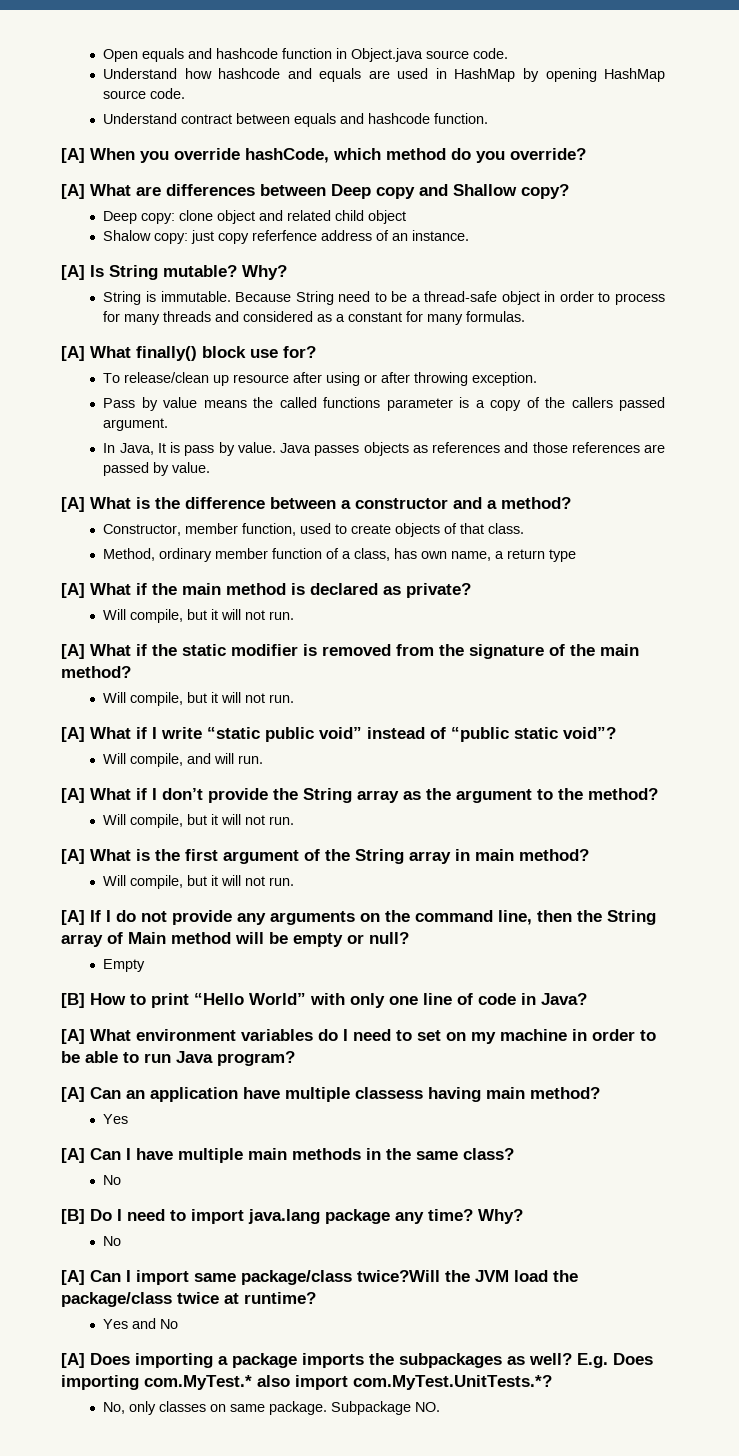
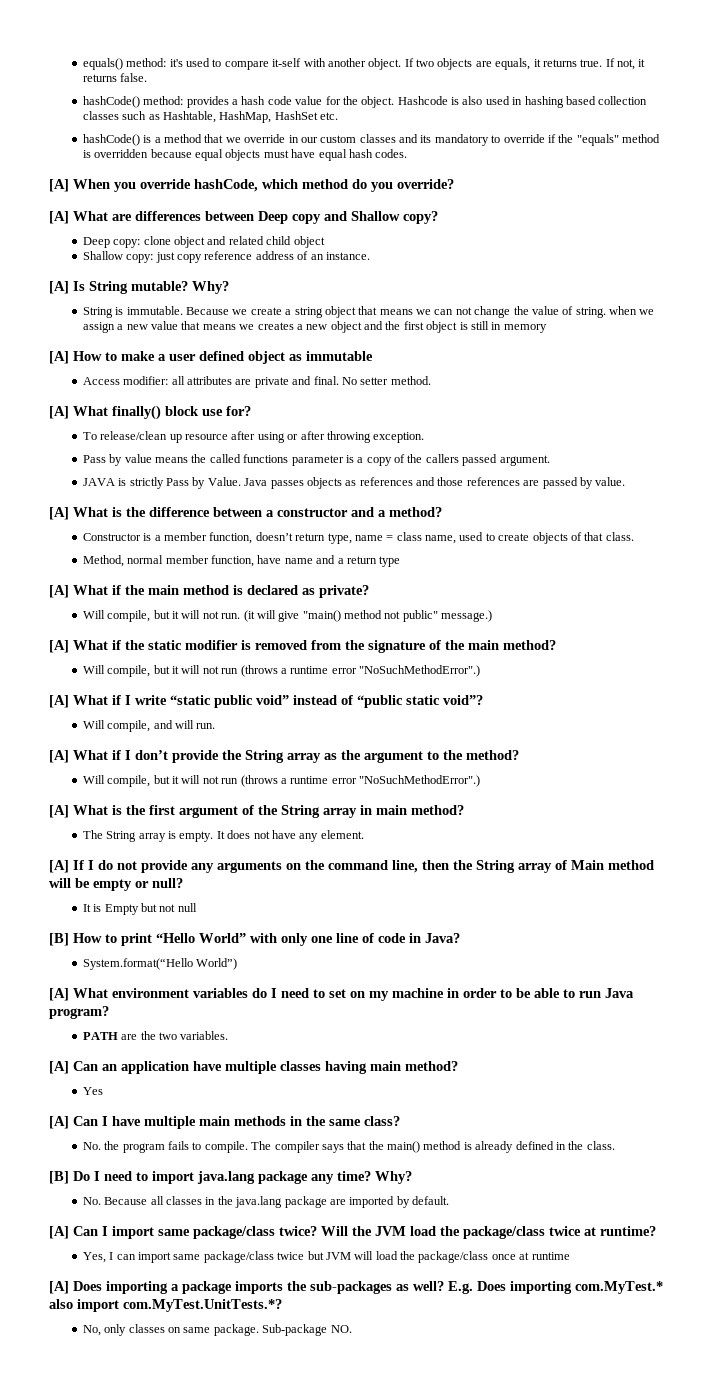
- Open equals and hashcode function in Object.java source code.
- Understand how hashcode and equals are used in HashMap by opening HashMap source code.
- Understand contract between equals and hashcode function.
+ equals() method: it's used to compare it-self with another object. If two objects are equals, it returns true. If not, it returns false.
+ hashCode() method: provides a hash code value for the object. Hashcode is also used in hashing based collection classes such as Hashtable, HashMap, HashSet etc.
+ hashCode() is a method that we override in our custom classes and its mandatory to override if the "equals" method is overridden because equal objects must have equal hash codes.
- Shalow copy: just copy referfence address of an instance.
+ Shallow copy: just copy reference address of an instance.
- Because String need to be a thread-safe object in order to process for many threads and considered as a constant for many formulas.
+ Because we create a string object that means we can not change the value of string. when we assign a new value that means we creates a new object and the first object is still in memory
+ [A] How to make a user defined object as immutable
+ Access modifier: all attributes are private and final. No setter method.
- In Java, It is pass by value.
+ JAVA is strictly Pass by Value.
- Constructor, member function, used to create objects of that class.
+ Constructor is a member function, doesn’t return type, name = class name, used to create objects of that class.
- Method, ordinary member function of a class, has own name, a return type
+ Method, normal member function, have name and a return type
+ (it will give "main() method not public" message.)
  [A] What if the static modifier is removed from the signature of the main method?
- Will compile, but it will not run.
+ Will compile, but it will not run (throws a runtime error "NoSuchMethodError".)
  [A] What if I don’t provide the String array as the argument to the method?
- Will compile, but it will not run.
+ Will compile, but it will not run (throws a runtime error "NoSuchMethodError".)
  [A] What is the first argument of the String array in main method?
- Will compile, but it will not run.
+ The String array is empty. It does not have any element.
- Empty
+ It is Empty but not null
+ System.format(“Hello World”)
+ PATH are the two variables.
- [A] Can an application have multiple classess having main method?
+ [A] Can an application have multiple classes having main method?
  [A] Can I have multiple main methods in the same class?
- No
+ No. the program fails to compile. The compiler says that the main() method is already defined in the class.
  [B] Do I need to import java.lang package any time? Why?
- No
+ No. Because all classes in the java.lang package are imported by default.
- [A] Can I import same package/class twice?Will the JVM load the package/class twice at runtime?
+ [A] Can I import same package/class twice? Will the JVM load the package/class twice at runtime?
- Yes and No
+ Yes, I can import same package/class twice but JVM will load the package/class once at runtime
- [A] Does importing a package imports the subpackages as well?
+ [A] Does importing a package imports the sub-packages as well?
- Subpackage NO.
+ Sub-package NO.

